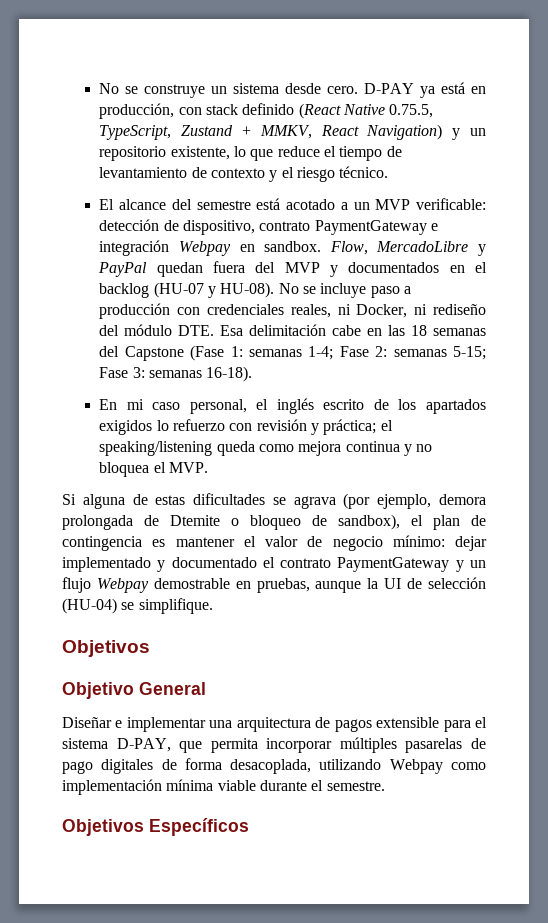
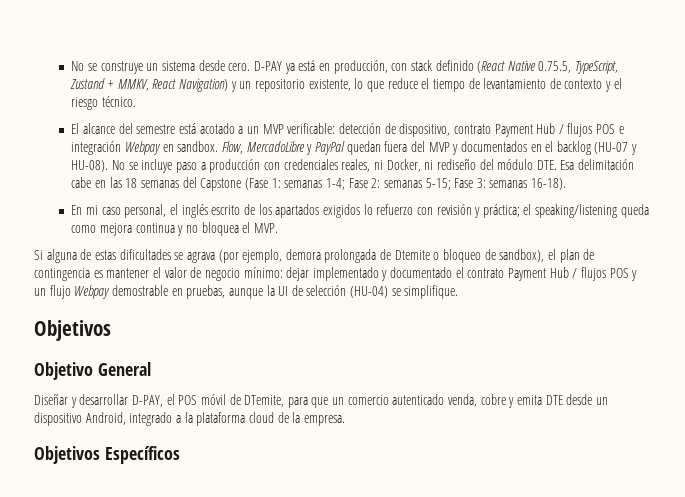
- El alcance del semestre está acotado a un MVP verificable: detección de dispositivo, contrato PaymentGateway e integración Webpay en sandbox.
+ El alcance del semestre está acotado a un MVP verificable: detección de dispositivo, contrato Payment Hub / flujos POS e integración Webpay en sandbox.
- Si alguna de estas dificultades se agrava (por ejemplo, demora prolongada de Dtemite o bloqueo de sandbox), el plan de contingencia es mantener el valor de negocio mínimo: dejar implementado y documentado el contrato PaymentGateway y un flujo Webpay demostrable en pruebas, aunque la UI de selección (HU-04) se simplifique.
+ Si alguna de estas dificultades se agrava (por ejemplo, demora prolongada de Dtemite o bloqueo de sandbox), el plan de contingencia es mantener el valor de negocio mínimo: dejar implementado y documentado el contrato Payment Hub / flujos POS y un flujo Webpay demostrable en pruebas, aunque la UI de selección (HU-04) se simplifique.
- Diseñar e implementar una arquitectura de pagos extensible para el sistema D-PAY, que permita incorporar múltiples pasarelas de pago digitales de forma desacoplada, utilizando Webpay como implementación mínima viable durante el semestre.
+ Diseñar y desarrollar D-PAY, el POS móvil de DTemite, para que un comercio autenticado venda, cobre y emita DTE desde un dispositivo Android, integrado a la plataforma cloud de la empresa.

